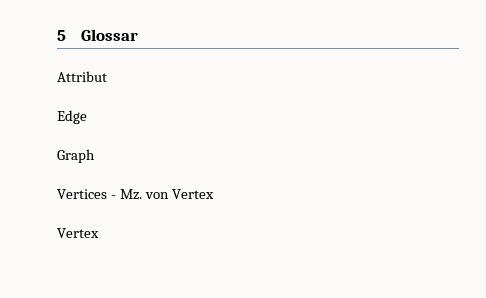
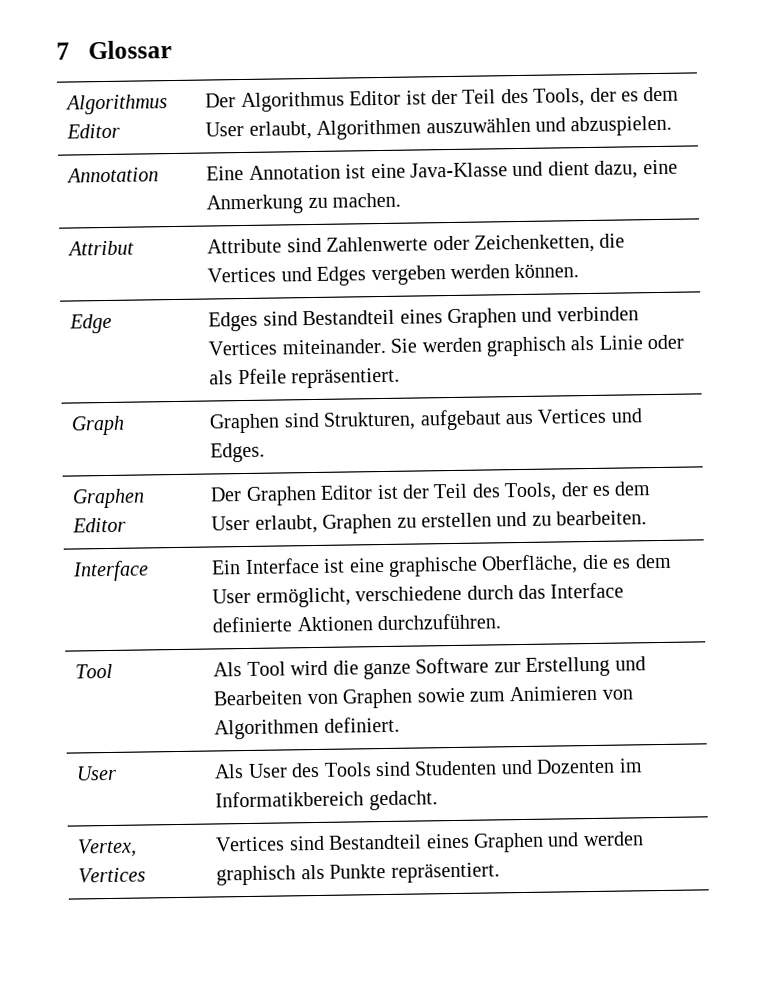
- 5 Glossar
+ 7 Glossar
- Attribut
- Edge
- Graph
- Vertices - Mz. von Vertex
- Vertex
+ Algorithmus Editor | Der Algorithmus Editor ist der Teil des Tools, der es dem User erlaubt, Algorithmen auszuwählen und abzuspielen.
+ Annotation | Eine Annotation ist eine Java-Klasse und dient dazu, eine Anmerkung zu machen.
+ Attribut | Attribute sind Zahlenwerte oder Zeichenketten, die Vertices und Edges vergeben werden können.
+ Edge | Edges sind Bestandteil eines Graphen und verbinden Vertices miteinander. Sie werden graphisch als Linie oder als Pfeile repräsentiert.
+ Graph | Graphen sind Strukturen, aufgebaut aus Vertices und Edges.
+ Graphen Editor | Der Graphen Editor ist der Teil des Tools, der es dem User erlaubt, Graphen zu erstellen und zu bearbeiten.
+ Interface | Ein Interface ist eine graphische Oberfläche, die es dem User ermöglicht, verschiedene durch das Interface definierte Aktionen durchzuführen.
+ Tool | Als Tool wird die ganze Software zur Erstellung und Bearbeiten von Graphen sowie zum Animieren von Algorithmen definiert.
+ User | Als User des Tools sind Studenten und Dozenten im Informatikbereich gedacht.
+ Vertex, Vertices | Vertices sind Bestandteil eines Graphen und werden graphisch als Punkte repräsentiert.

